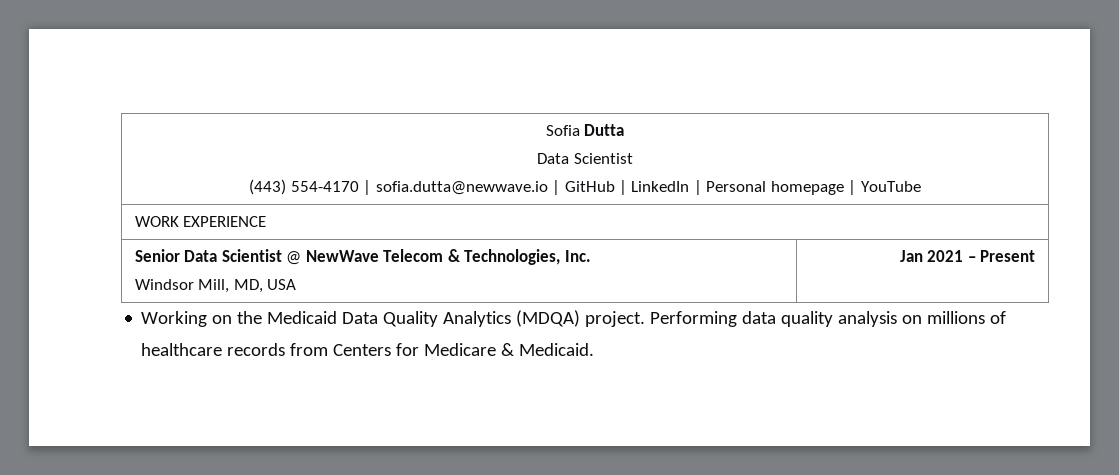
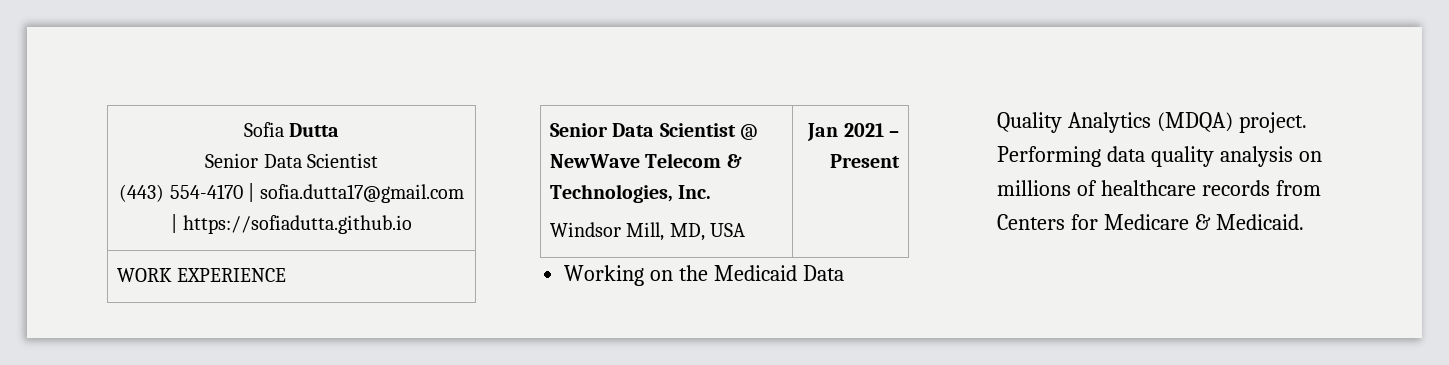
  Sofia Dutta
- Data Scientist
- (443) 554-4170 | sofia.dutta@newwave.io | GitHub | LinkedIn | Personal homepage | YouTube
+ Senior Data Scientist
+ (443) 554-4170 | sofia.dutta17@gmail.com | https://sofiadutta.github.io

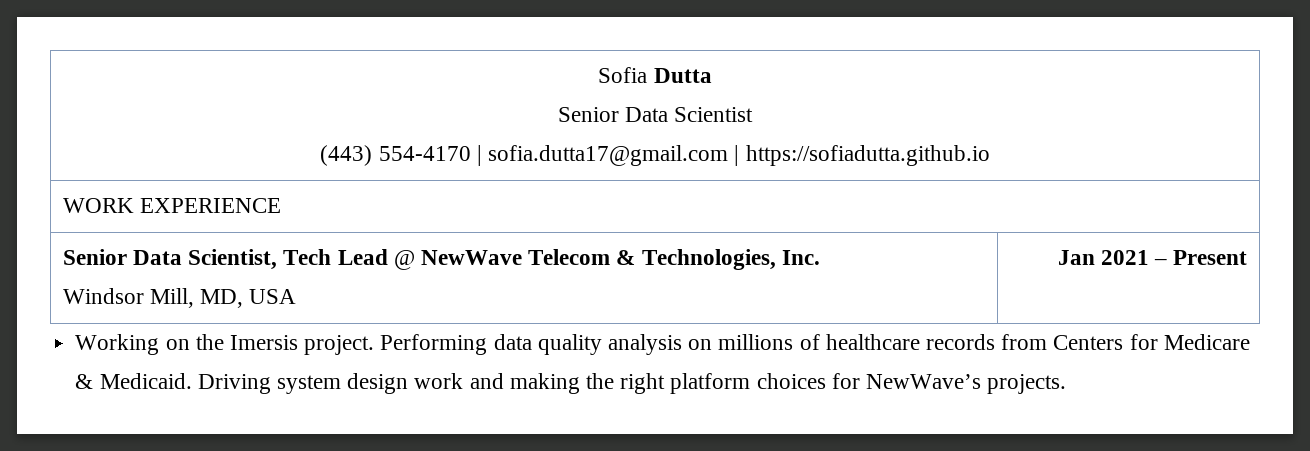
- Senior Data Scientist @ NewWave Telecom & Technologies, Inc.
+ Senior Data Scientist, Tech Lead @ NewWave Telecom & Technologies, Inc.
- Working on the Medicaid Data Quality Analytics (MDQA) project.
+ Working on the Imersis project.
+ Driving system design work and making the right platform choices for NewWave’s projects.

